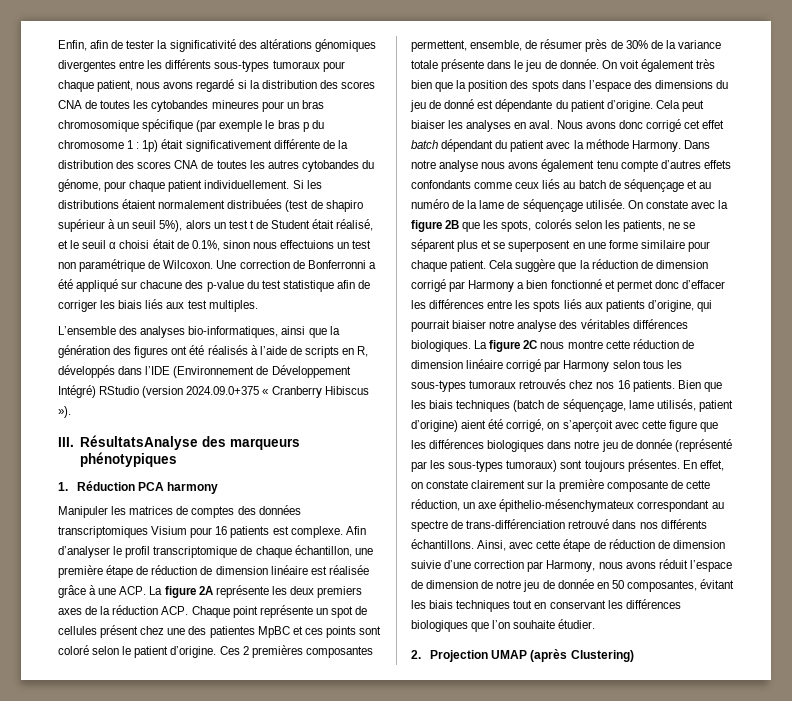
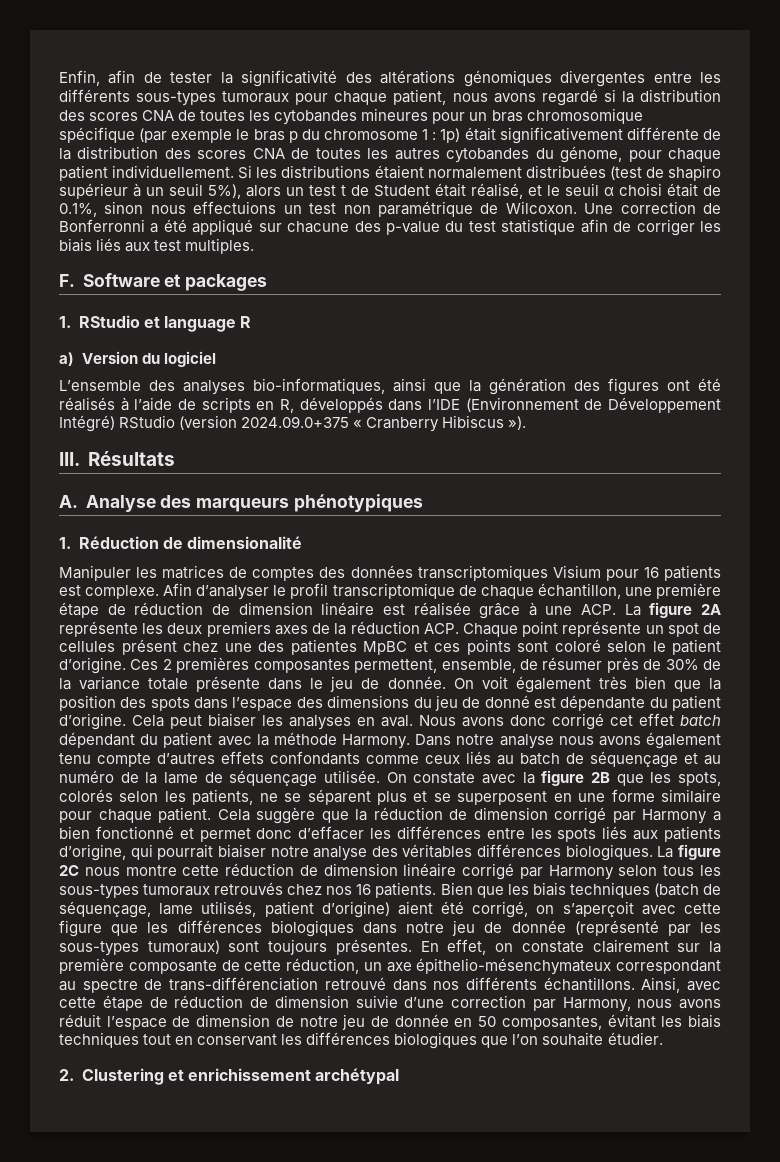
+ F. Software et packages
+ 1. RStudio et language R
+ a) Version du logiciel
- III. RésultatsAnalyse des marqueurs phénotypiques
+ III. Résultats
+ A. Analyse des marqueurs phénotypiques
- 1. Réduction PCA harmony
+ 1. Réduction de dimensionalité
- 2. Projection UMAP (après Clustering)
+ 2. Clustering et enrichissement archétypal

